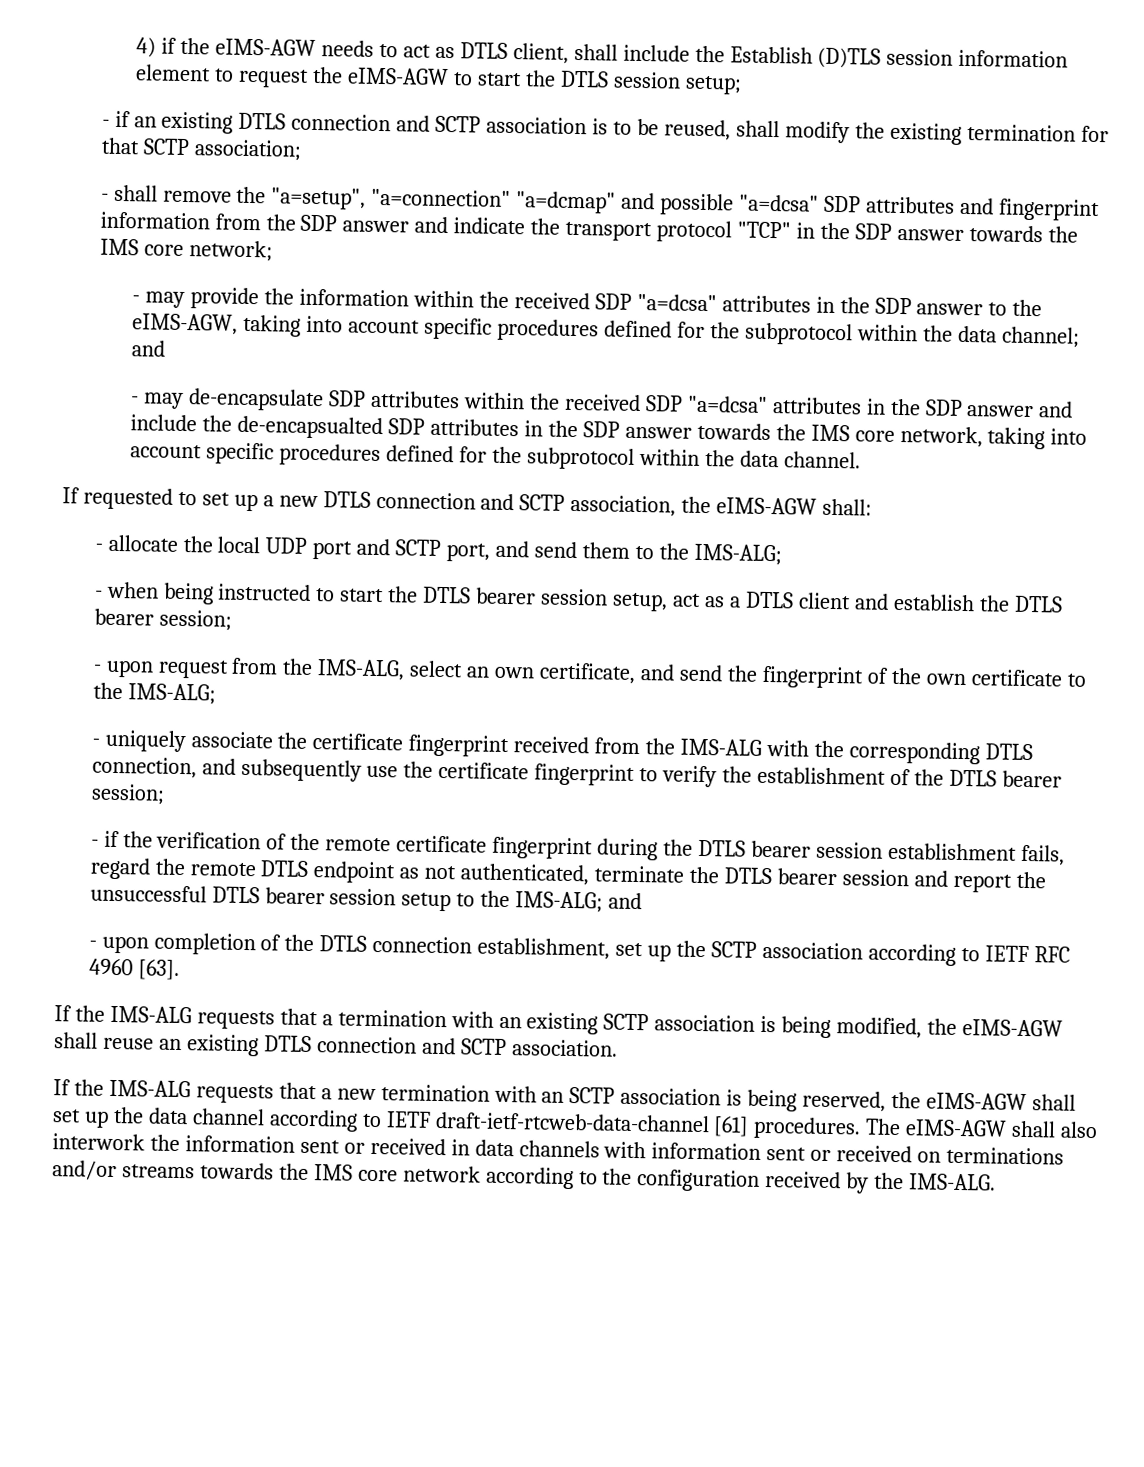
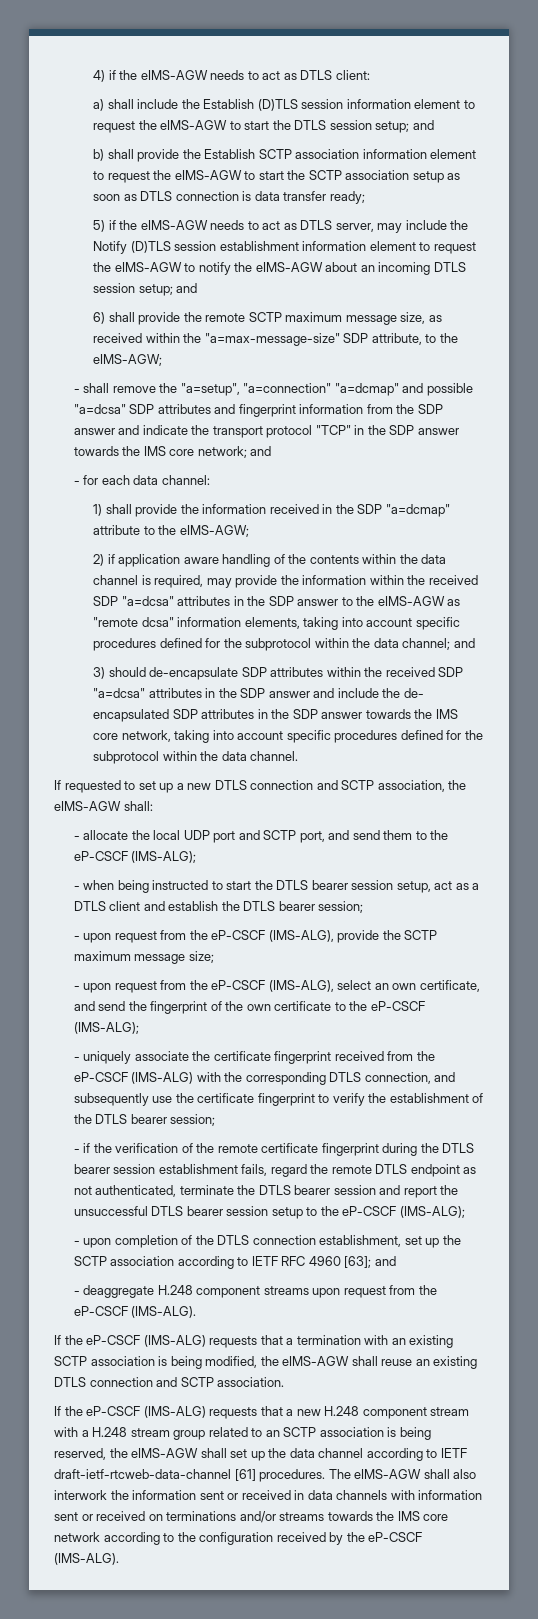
- 4) if the eIMS-AGW needs to act as DTLS client, shall include the Establish (D)TLS session information element to request the eIMS-AGW to start the DTLS session setup;
- - if an existing DTLS connection and SCTP association is to be reused, shall modify the existing termination for that SCTP association;
+ 4) if the eIMS-AGW needs to act as DTLS client:
+ a) shall include the Establish (D)TLS session information element to request the eIMS-AGW to start the DTLS session setup; and
+ b) shall provide the Establish SCTP association information element to request the eIMS-AGW to start the SCTP association setup as soon as DTLS connection is data transfer ready;
+ 5) if the eIMS-AGW needs to act as DTLS server, may include the Notify (D)TLS session establishment information element to request the eIMS-AGW to notify the eIMS-AGW about an incoming DTLS session setup; and
+ 6) shall provide the remote SCTP maximum message size, as received within the "a=max-message-size" SDP attribute, to the eIMS-AGW;
- - shall remove the "a=setup", "a=connection" "a=dcmap" and possible "a=dcsa" SDP attributes and fingerprint information from the SDP answer and indicate the transport protocol "TCP" in the SDP answer towards the IMS core network;
- - may provide the information within the received SDP "a=dcsa" attributes in the SDP answer to the eIMS-AGW, taking into account specific procedures defined for the subprotocol within the data channel;
+ - shall remove the "a=setup", "a=connection" "a=dcmap" and possible "a=dcsa" SDP attributes and fingerprint information from the SDP answer and indicate the transport protocol "TCP" in the SDP answer towards the IMS core network; and
+ - for each data channel:
+ 1) shall provide the information received in the SDP "a=dcmap" attribute to the eIMS-AGW;
+ 2) if application aware handling of the contents within the data channel is required, may provide the information within the received SDP "a=dcsa" attributes in the SDP answer to the eIMS-AGW as "remote dcsa" information elements, taking into account specific procedures defined for the subprotocol within the data channel;
- - may de-encapsulate SDP attributes within the received SDP "a=dcsa" attributes in the SDP answer and include the de-encapsualted SDP attributes in the SDP answer towards the IMS core network, taking into account specific procedures defined for the subprotocol within the data channel.
+ 3) should de-encapsulate SDP attributes within the received SDP "a=dcsa" attributes in the SDP answer and include the de- encapsulated SDP attributes in the SDP answer towards the IMS core network, taking into account specific procedures defined for the subprotocol within the data channel.
- - allocate the local UDP port and SCTP port, and send them to the IMS-ALG;
+ - allocate the local UDP port and SCTP port, and send them to the eP-CSCF (IMS-ALG);
- - upon request from the IMS-ALG, select an own certificate, and send the fingerprint of the own certificate to the IMS-ALG;
+ - upon request from the eP-CSCF (IMS-ALG), provide the SCTP maximum message size;
+ - upon request from the eP-CSCF (IMS-ALG), select an own certificate, and send the fingerprint of the own certificate to the eP-CSCF (IMS-ALG);
- - uniquely associate the certificate fingerprint received from the IMS-ALG with the corresponding DTLS connection, and subsequently use the certificate fingerprint to verify the establishment of the DTLS bearer session;
+ - uniquely associate the certificate fingerprint received from the eP-CSCF (IMS-ALG) with the corresponding DTLS connection, and subsequently use the certificate fingerprint to verify the establishment of the DTLS bearer session;
- - if the verification of the remote certificate fingerprint during the DTLS bearer session establishment fails, regard the remote DTLS endpoint as not authenticated, terminate the DTLS bearer session and report the unsuccessful DTLS bearer session setup to the IMS-ALG; and
+ - if the verification of the remote certificate fingerprint during the DTLS bearer session establishment fails, regard the remote DTLS endpoint as not authenticated, terminate the DTLS bearer session and report the unsuccessful DTLS bearer session setup to the eP-CSCF (IMS-ALG);
- - upon completion of the DTLS connection establishment, set up the SCTP association according to IETF RFC 4960 [63].
- If the IMS-ALG requests that a termination with an existing SCTP association is being modified, the eIMS-AGW shall reuse an existing DTLS connection and SCTP association.
+ - upon completion of the DTLS connection establishment, set up the SCTP association according to IETF RFC 4960 [63]; and
+ - deaggregate H.248 component streams upon request from the eP-CSCF (IMS-ALG).
+ If the eP-CSCF (IMS-ALG) requests that a termination with an existing SCTP association is being modified, the eIMS-AGW shall reuse an existing DTLS connection and SCTP association.
- If the IMS-ALG requests that a new termination with an SCTP association is being reserved, the eIMS-AGW shall set up the data channel according to IETF draft-ietf-rtcweb-data-channel [61] procedures.
+ If the eP-CSCF (IMS-ALG) requests that a new H.248 component stream with a H.248 stream group related to an SCTP association is being reserved, the eIMS-AGW shall set up the data channel according to IETF draft-ietf-rtcweb-data-channel [61] procedures.
- The eIMS-AGW shall also interwork the information sent or received in data channels with information sent or received on terminations and/or streams towards the IMS core network according to the configuration received by the IMS-ALG.
+ The eIMS-AGW shall also interwork the information sent or received in data channels with information sent or received on terminations and/or streams towards the IMS core network according to the configuration received by the eP-CSCF (IMS-ALG).

